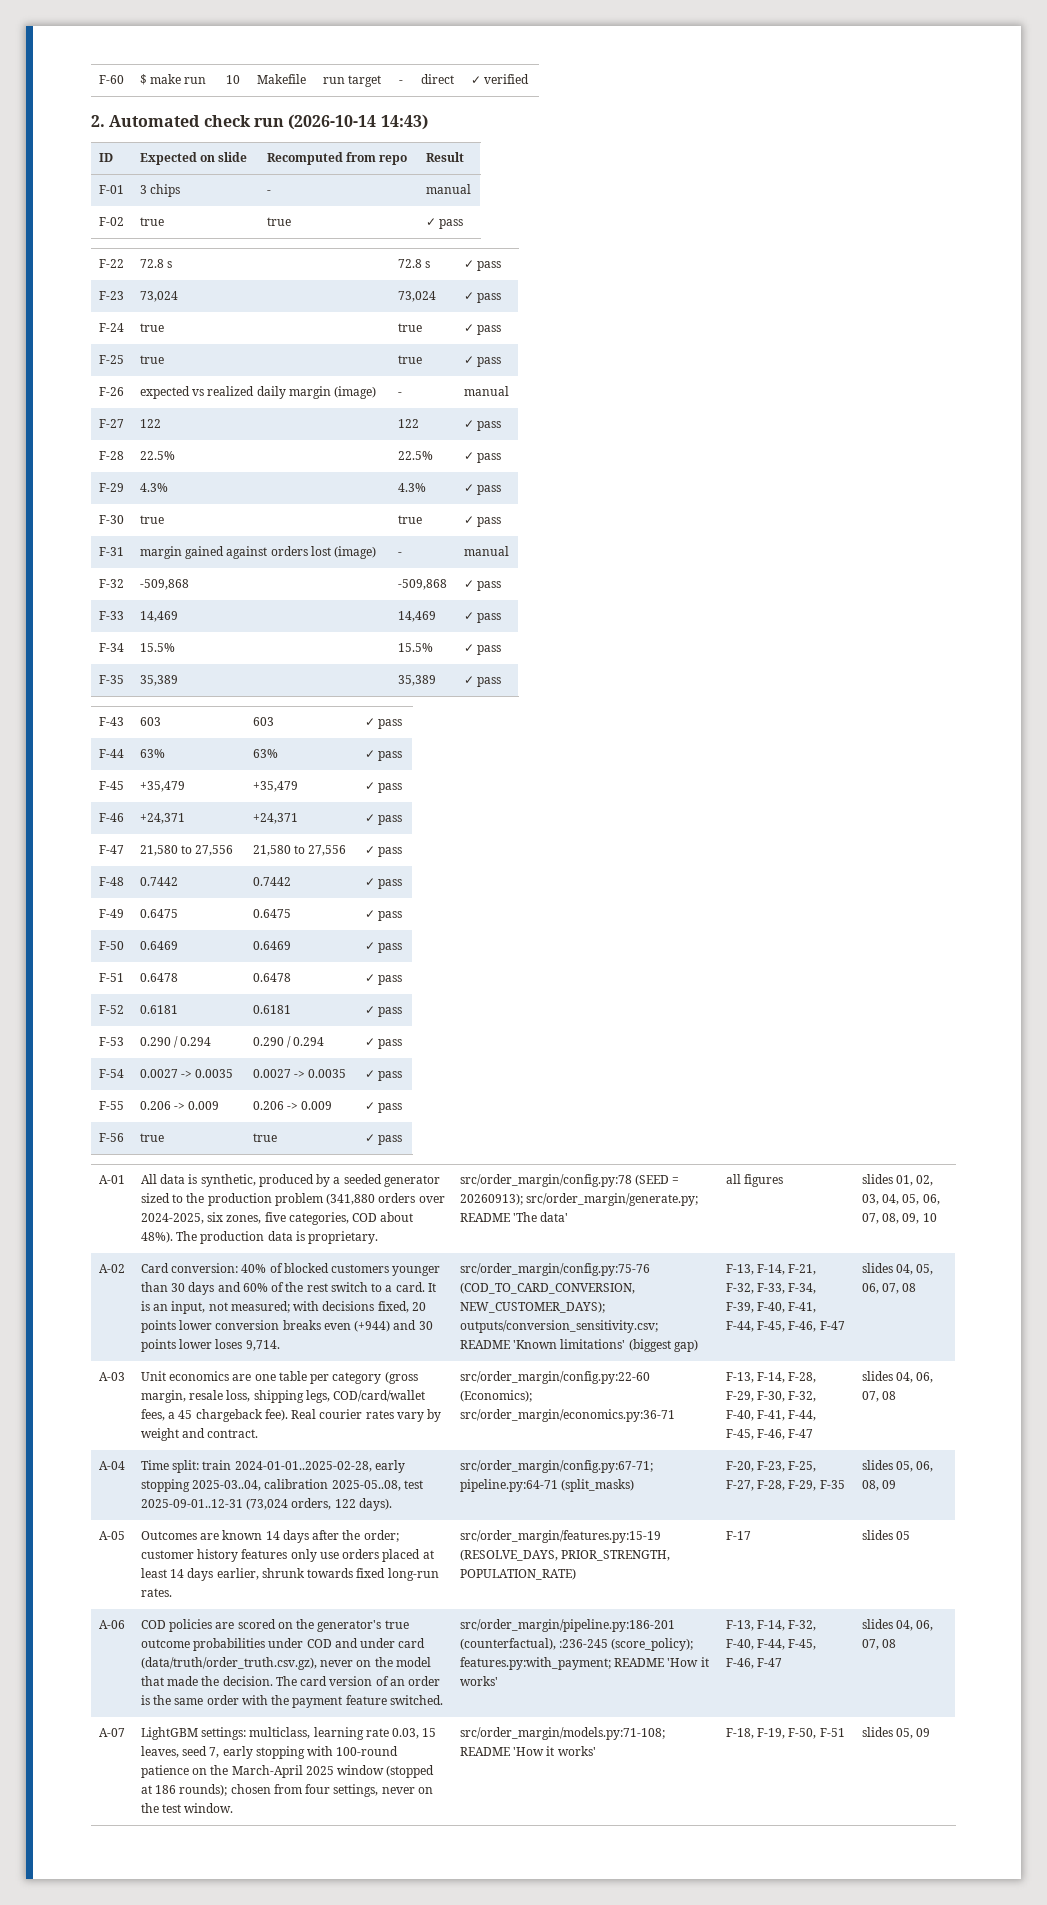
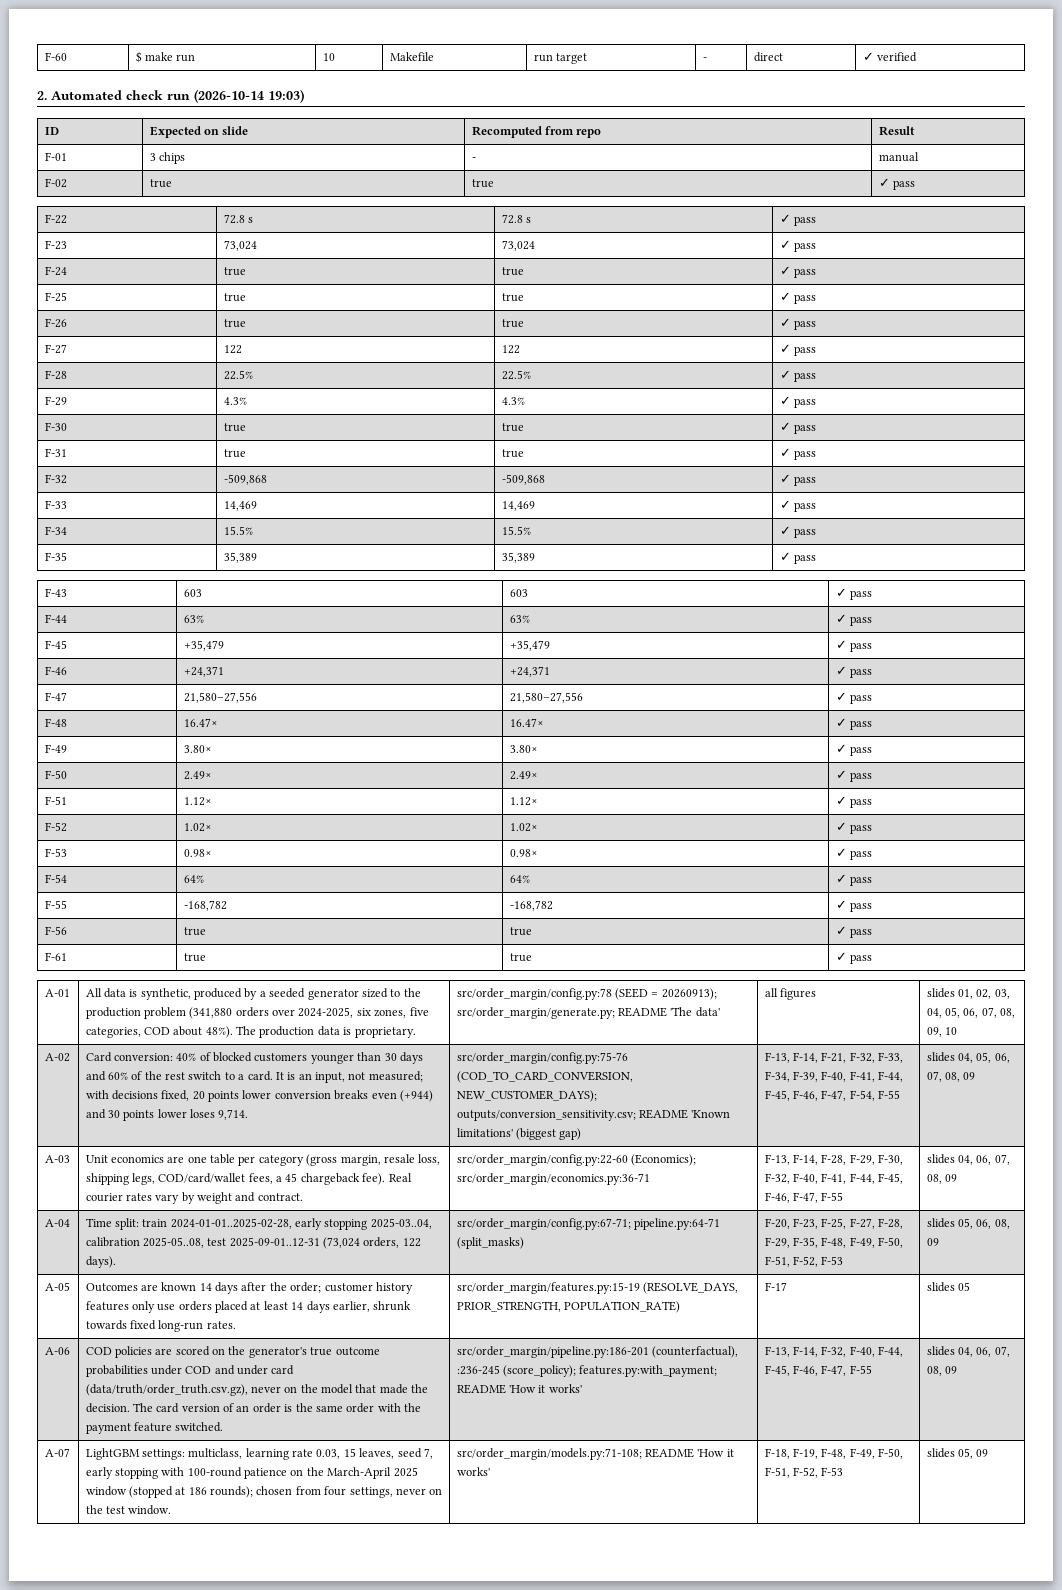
- 2. Automated check run (2026-10-14 14:43)
+ 2. Automated check run (2026-10-14 19:03)
- F-26 | expected vs realized daily margin (image) | - | manual
+ F-26 | true | true | ✓ pass
- F-31 | margin gained against orders lost (image) | - | manual
+ F-31 | true | true | ✓ pass
- F-47 | 21,580 to 27,556 | 21,580 to 27,556 | ✓ pass
+ F-47 | 21,580–27,556 | 21,580–27,556 | ✓ pass
- F-48 | 0.7442 | 0.7442 | ✓ pass
+ F-48 | 16.47× | 16.47× | ✓ pass
- F-49 | 0.6475 | 0.6475 | ✓ pass
+ F-49 | 3.80× | 3.80× | ✓ pass
- F-50 | 0.6469 | 0.6469 | ✓ pass
+ F-50 | 2.49× | 2.49× | ✓ pass
- F-51 | 0.6478 | 0.6478 | ✓ pass
+ F-51 | 1.12× | 1.12× | ✓ pass
- F-52 | 0.6181 | 0.6181 | ✓ pass
+ F-52 | 1.02× | 1.02× | ✓ pass
- F-53 | 0.290 / 0.294 | 0.290 / 0.294 | ✓ pass
- F-54 | 0.0027 -> 0.0035 | 0.0027 -> 0.0035 | ✓ pass
- F-55 | 0.206 -> 0.009 | 0.206 -> 0.009 | ✓ pass
+ F-53 | 0.98× | 0.98× | ✓ pass
+ F-54 | 64% | 64% | ✓ pass
+ F-55 | -168,782 | -168,782 | ✓ pass
+ F-61 | true | true | ✓ pass
- F-13, F-14, F-21, F-32, F-33, F-34, F-39, F-40, F-41, F-44, F-45, F-46, F-47
+ F-13, F-14, F-21, F-32, F-33, F-34, F-39, F-40, F-41, F-44, F-45, F-46, F-47, F-54, F-55
- slides 04, 05, 06, 07, 08
+ slides 04, 05, 06, 07, 08, 09
- F-13, F-14, F-28, F-29, F-30, F-32, F-40, F-41, F-44, F-45, F-46, F-47 | slides 04, 06, 07, 08
+ F-13, F-14, F-28, F-29, F-30, F-32, F-40, F-41, F-44, F-45, F-46, F-47, F-55 | slides 04, 06, 07, 08, 09
- A-04 | Time split: train 2024-01-01..2025-02-28, early stopping 2025-03..04, calibration 2025-05..08, test 2025-09-01..12-31 (73,024 orders, 122 days). | src/order_margin/config.py:67-71; pipeline.py:64-71 (split_masks) | F-20, F-23, F-25, F-27, F-28, F-29, F-35 | slides 05, 06, 08, 09
+ A-04 | Time split: train 2024-01-01..2025-02-28, early stopping 2025-03..04, calibration 2025-05..08, test 2025-09-01..12-31 (73,024 orders, 122 days). | src/order_margin/config.py:67-71; pipeline.py:64-71 (split_masks) | F-20, F-23, F-25, F-27, F-28, F-29, F-35, F-48, F-49, F-50, F-51, F-52, F-53 | slides 05, 06, 08, 09
- F-13, F-14, F-32, F-40, F-44, F-45, F-46, F-47 | slides 04, 06, 07, 08
+ F-13, F-14, F-32, F-40, F-44, F-45, F-46, F-47, F-55 | slides 04, 06, 07, 08, 09
- F-18, F-19, F-50, F-51
+ F-18, F-19, F-48, F-49, F-50, F-51, F-52, F-53

